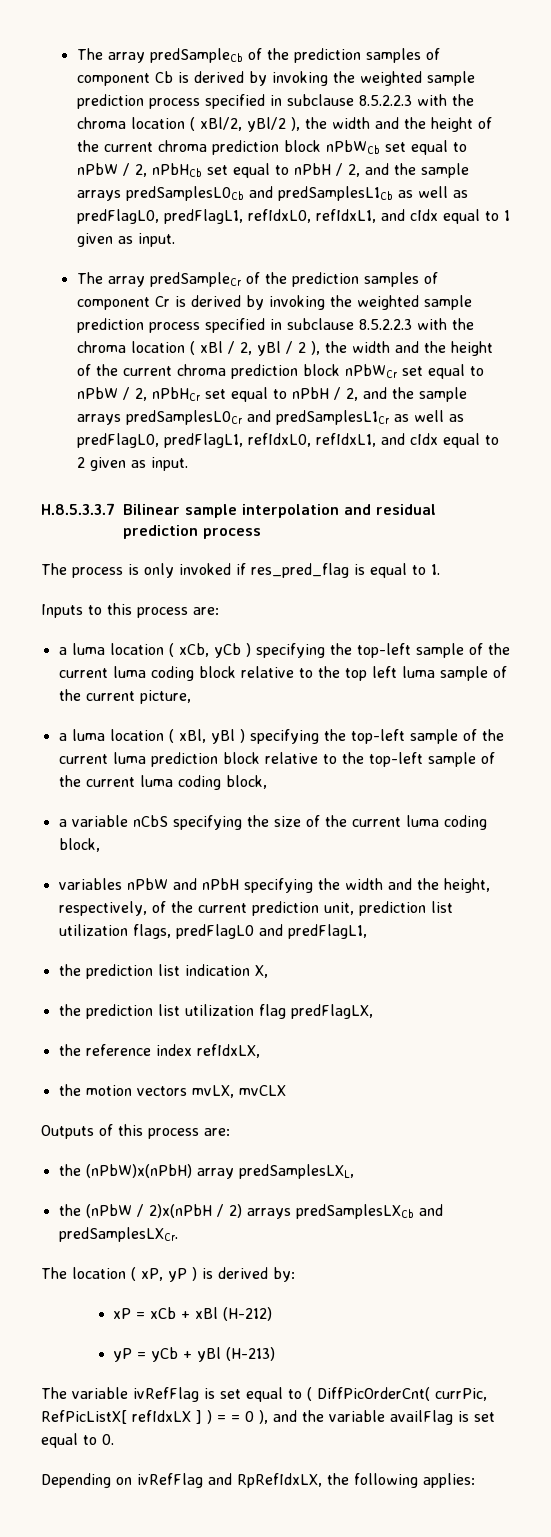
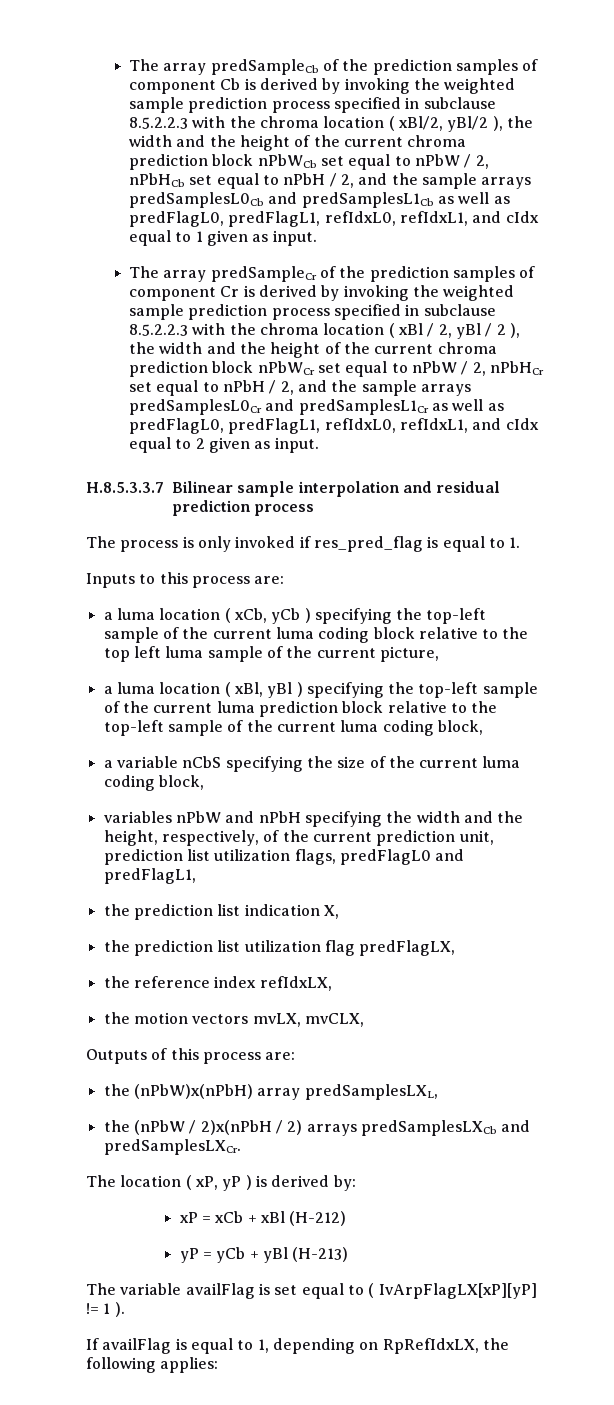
- the motion vectors mvLX, mvCLX
+ the motion vectors mvLX, mvCLX,
- The variable ivRefFlag is set equal to ( DiffPicOrderCnt( currPic, RefPicListX[ refIdxLX ] ) = = 0 ), and the variable availFlag is set equal to 0.
- Depending on ivRefFlag and RpRefIdxLX, the following applies:
+ The variable availFlag is set equal to ( IvArpFlagLX[xP][yP] != 1 ).
+ If availFlag is equal to 1, depending on RpRefIdxLX, the following applies:

